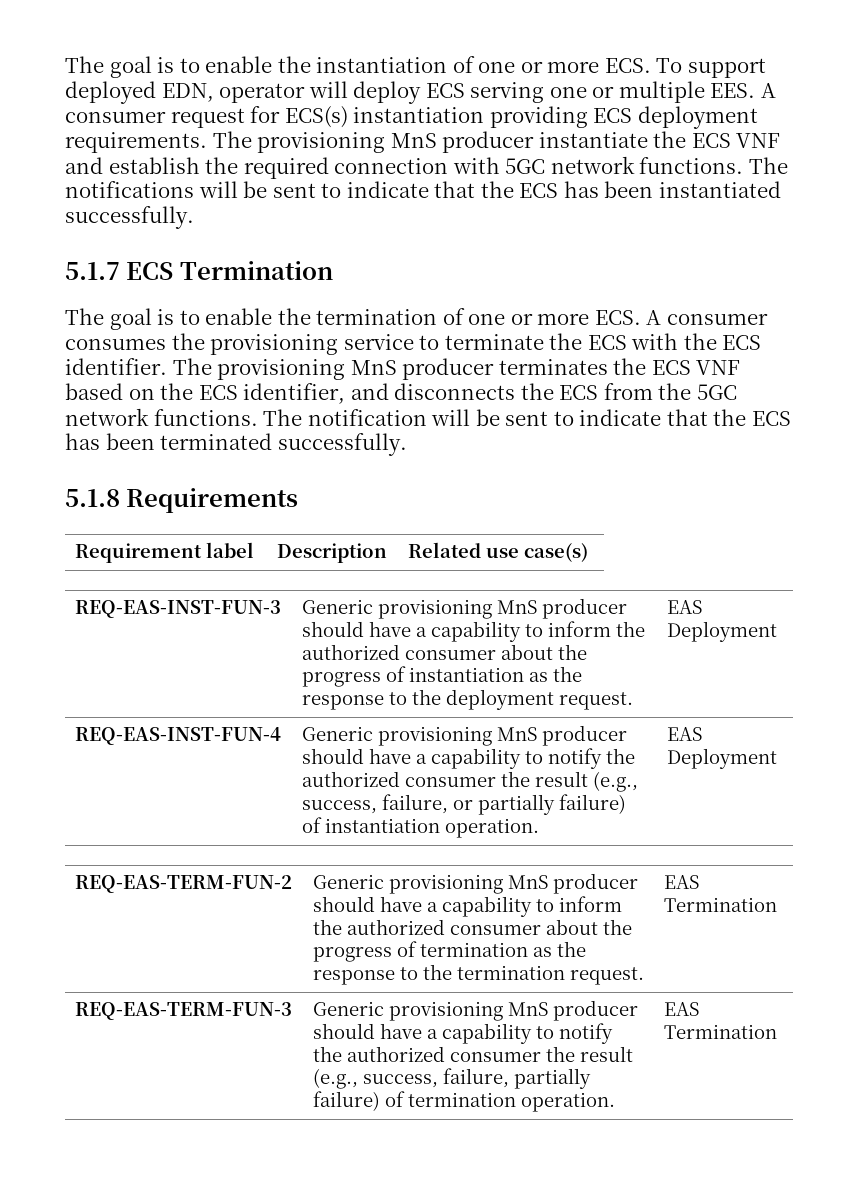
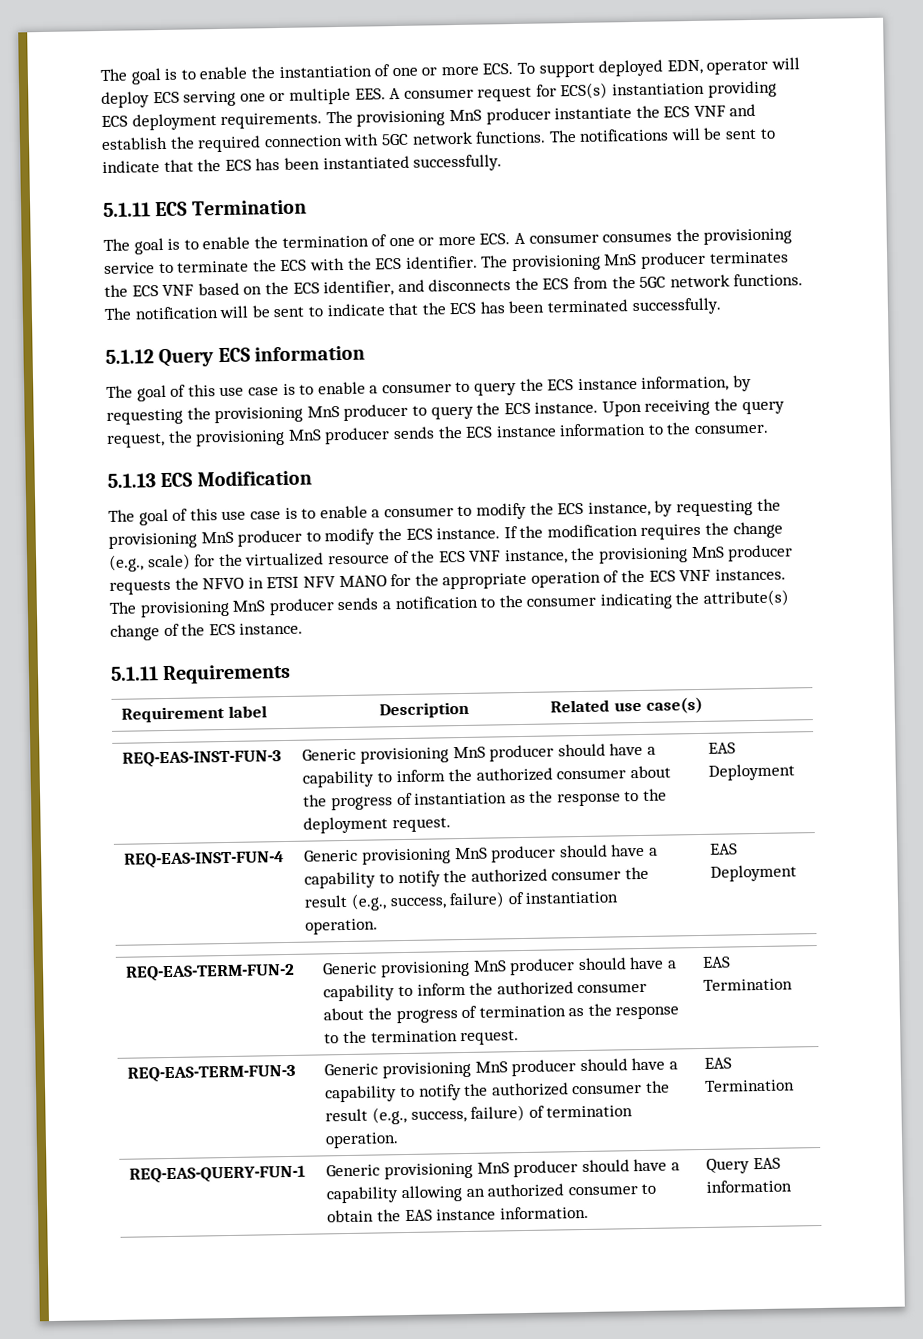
- 5.1.7 ECS Termination
+ 5.1.11 ECS Termination
- 5.1.8 Requirements
+ 5.1.12 Query ECS information
+ The goal of this use case is to enable a consumer to query the ECS instance information, by requesting the provisioning MnS producer to query the ECS instance. Upon receiving the query request, the provisioning MnS producer sends the ECS instance information to the consumer.
+ 5.1.13 ECS Modification
+ The goal of this use case is to enable a consumer to modify the ECS instance, by requesting the provisioning MnS producer to modify the ECS instance. If the modification requires the change (e.g., scale) for the virtualized resource of the ECS VNF instance, the provisioning MnS producer requests the NFVO in ETSI NFV MANO for the appropriate operation of the ECS VNF instances. The provisioning MnS producer sends a notification to the consumer indicating the attribute(s) change of the ECS instance.
+ 5.1.11 Requirements
- REQ-EAS-INST-FUN-4 | Generic provisioning MnS producer should have a capability to notify the authorized consumer the result (e.g., success, failure, or partially failure) of instantiation operation. | EAS Deployment
+ REQ-EAS-INST-FUN-4 | Generic provisioning MnS producer should have a capability to notify the authorized consumer the result (e.g., success, failure) of instantiation operation. | EAS Deployment
- REQ-EAS-TERM-FUN-3 | Generic provisioning MnS producer should have a capability to notify the authorized consumer the result (e.g., success, failure, partially failure) of termination operation. | EAS Termination
+ REQ-EAS-TERM-FUN-3 | Generic provisioning MnS producer should have a capability to notify the authorized consumer the result (e.g., success, failure) of termination operation. | EAS Termination
+ REQ-EAS-QUERY-FUN-1 | Generic provisioning MnS producer should have a capability allowing an authorized consumer to obtain the EAS instance information. | Query EAS information

